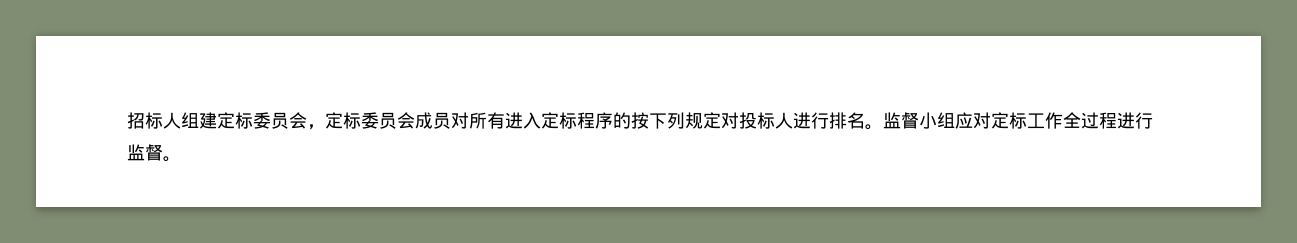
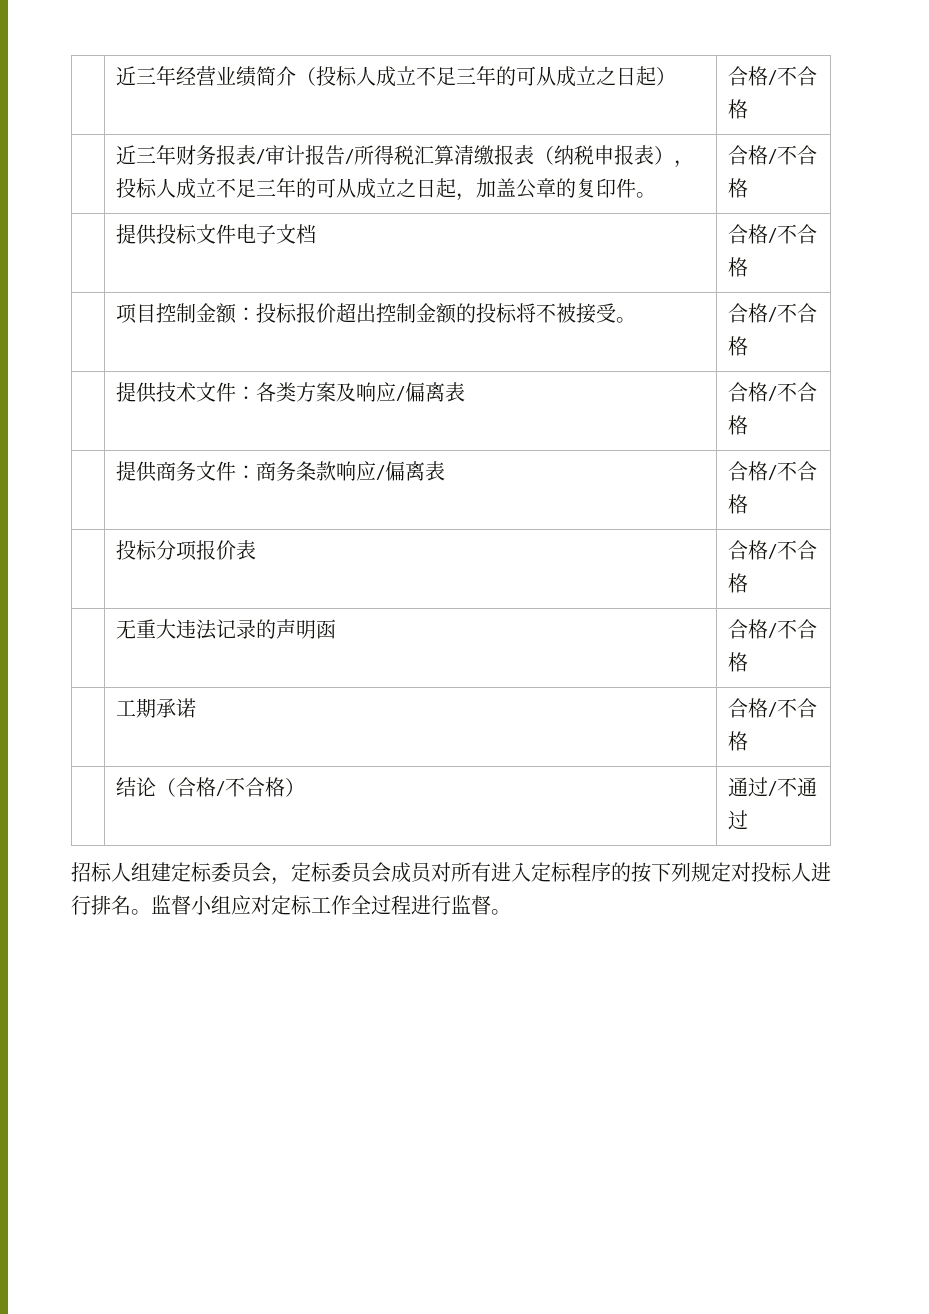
+ | 近三年经营业绩简介（投标人成立不足三年的可从成立之日起） | 合格/不合格
+ | 近三年财务报表/审计报告/所得税汇算清缴报表（纳税申报表），投标人成立不足三年的可从成立之日起，加盖公章的复印件。 | 合格/不合格
+ | 提供投标文件电子文档 | 合格/不合格
+ | 项目控制金额：投标报价超出控制金额的投标将不被接受。 | 合格/不合格
+ | 提供技术文件：各类方案及响应/偏离表 | 合格/不合格
+ | 提供商务文件：商务条款响应/偏离表 | 合格/不合格
+ | 投标分项报价表 | 合格/不合格
+ | 无重大违法记录的声明函 | 合格/不合格
+ | 工期承诺 | 合格/不合格
+ | 结论（合格/不合格） | 通过/不通过

